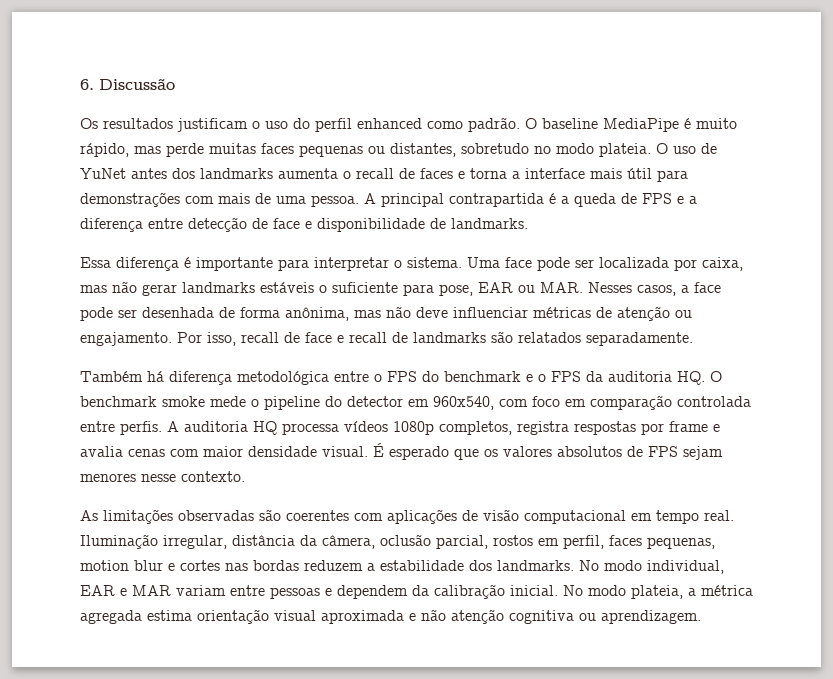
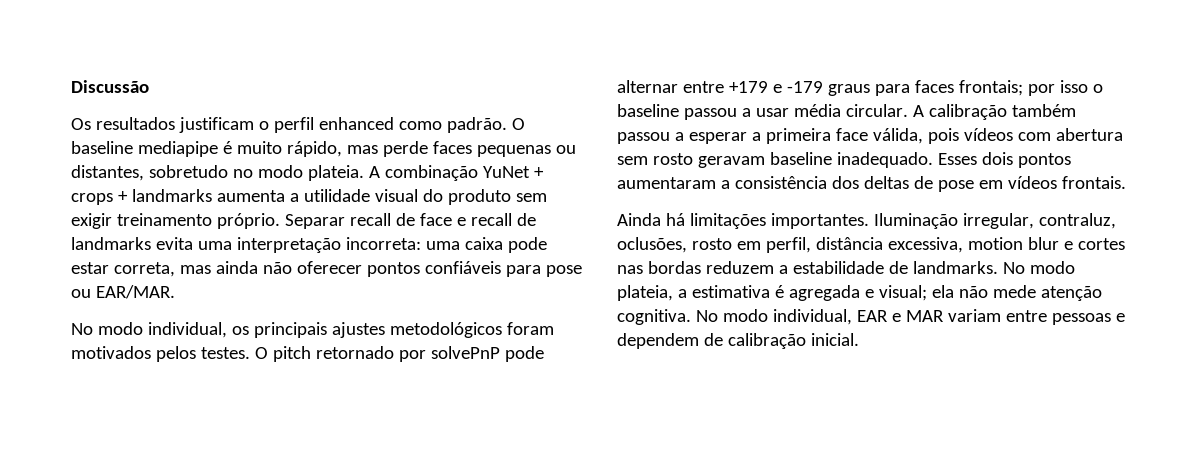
- 6. Discussão
+ Discussão
- Os resultados justificam o uso do perfil enhanced como padrão.
+ Os resultados justificam o perfil enhanced como padrão.
- O baseline MediaPipe é muito rápido, mas perde muitas faces pequenas ou distantes, sobretudo no modo plateia.
+ O baseline mediapipe é muito rápido, mas perde faces pequenas ou distantes, sobretudo no modo plateia.
- O uso de YuNet antes dos landmarks aumenta o recall de faces e torna a interface mais útil para demonstrações com mais de uma pessoa. A principal contrapartida é a queda de FPS e a diferença entre detecção de face e disponibilidade de landmarks.
- Essa diferença é importante para interpretar o sistema. Uma face pode ser localizada por caixa, mas não gerar landmarks estáveis o suficiente para pose, EAR ou MAR. Nesses casos, a face pode ser desenhada de forma anônima, mas não deve influenciar métricas de atenção ou engajamento. Por isso, recall de face e recall de landmarks são relatados separadamente.
- Também há diferença metodológica entre o FPS do benchmark e o FPS da auditoria HQ. O benchmark smoke mede o pipeline do detector em 960x540, com foco em comparação controlada entre perfis. A auditoria HQ processa vídeos 1080p completos, registra respostas por frame e avalia cenas com maior densidade visual. É esperado que os valores absolutos de FPS sejam menores nesse contexto.
- As limitações observadas são coerentes com aplicações de visão computacional em tempo real. Iluminação irregular, distância da câmera, oclusão parcial, rostos em perfil, faces pequenas, motion blur e cortes nas bordas reduzem a estabilidade dos landmarks.
+ A combinação YuNet + crops + landmarks aumenta a utilidade visual do produto sem exigir treinamento próprio. Separar recall de face e recall de landmarks evita uma interpretação incorreta: uma caixa pode estar correta, mas ainda não oferecer pontos confiáveis para pose ou EAR/MAR.
+ No modo individual, os principais ajustes metodológicos foram motivados pelos testes. O pitch retornado por solvePnP pode alternar entre +179 e -179 graus para faces frontais; por isso o baseline passou a usar média circular. A calibração também passou a esperar a primeira face válida, pois vídeos com abertura sem rosto geravam baseline inadequado. Esses dois pontos aumentaram a consistência dos deltas de pose em vídeos frontais.
+ Ainda há limitações importantes. Iluminação irregular, contraluz, oclusões, rosto em perfil, distância excessiva, motion blur e cortes nas bordas reduzem a estabilidade de landmarks.
- No modo individual, EAR e MAR variam entre pessoas e dependem da calibração inicial. No modo plateia, a métrica agregada estima orientação visual aproximada e não atenção cognitiva ou aprendizagem.
+ No modo plateia, a estimativa é agregada e visual; ela não mede atenção cognitiva. No modo individual, EAR e MAR variam entre pessoas e dependem de calibração inicial.

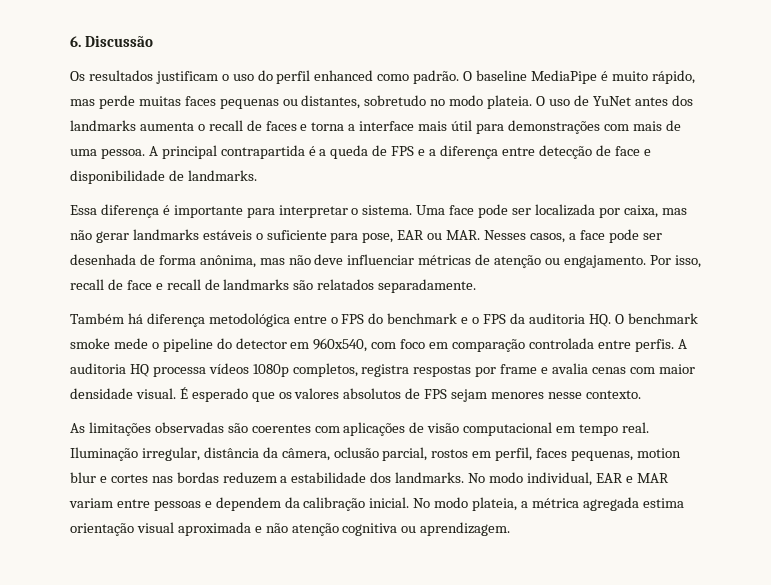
- Discussão
+ 6. Discussão
- Os resultados justificam o perfil enhanced como padrão.
+ Os resultados justificam o uso do perfil enhanced como padrão.
- O baseline mediapipe é muito rápido, mas perde faces pequenas ou distantes, sobretudo no modo plateia.
+ O baseline MediaPipe é muito rápido, mas perde muitas faces pequenas ou distantes, sobretudo no modo plateia.
- A combinação YuNet + crops + landmarks aumenta a utilidade visual do produto sem exigir treinamento próprio. Separar recall de face e recall de landmarks evita uma interpretação incorreta: uma caixa pode estar correta, mas ainda não oferecer pontos confiáveis para pose ou EAR/MAR.
- No modo individual, os principais ajustes metodológicos foram motivados pelos testes. O pitch retornado por solvePnP pode alternar entre +179 e -179 graus para faces frontais; por isso o baseline passou a usar média circular. A calibração também passou a esperar a primeira face válida, pois vídeos com abertura sem rosto geravam baseline inadequado. Esses dois pontos aumentaram a consistência dos deltas de pose em vídeos frontais.
- Ainda há limitações importantes. Iluminação irregular, contraluz, oclusões, rosto em perfil, distância excessiva, motion blur e cortes nas bordas reduzem a estabilidade de landmarks.
+ O uso de YuNet antes dos landmarks aumenta o recall de faces e torna a interface mais útil para demonstrações com mais de uma pessoa. A principal contrapartida é a queda de FPS e a diferença entre detecção de face e disponibilidade de landmarks.
+ Essa diferença é importante para interpretar o sistema. Uma face pode ser localizada por caixa, mas não gerar landmarks estáveis o suficiente para pose, EAR ou MAR. Nesses casos, a face pode ser desenhada de forma anônima, mas não deve influenciar métricas de atenção ou engajamento. Por isso, recall de face e recall de landmarks são relatados separadamente.
+ Também há diferença metodológica entre o FPS do benchmark e o FPS da auditoria HQ. O benchmark smoke mede o pipeline do detector em 960x540, com foco em comparação controlada entre perfis. A auditoria HQ processa vídeos 1080p completos, registra respostas por frame e avalia cenas com maior densidade visual. É esperado que os valores absolutos de FPS sejam menores nesse contexto.
+ As limitações observadas são coerentes com aplicações de visão computacional em tempo real. Iluminação irregular, distância da câmera, oclusão parcial, rostos em perfil, faces pequenas, motion blur e cortes nas bordas reduzem a estabilidade dos landmarks.
- No modo plateia, a estimativa é agregada e visual; ela não mede atenção cognitiva. No modo individual, EAR e MAR variam entre pessoas e dependem de calibração inicial.
+ No modo individual, EAR e MAR variam entre pessoas e dependem da calibração inicial.
+ No modo plateia, a métrica agregada estima orientação visual aproximada e não atenção cognitiva ou aprendizagem.

